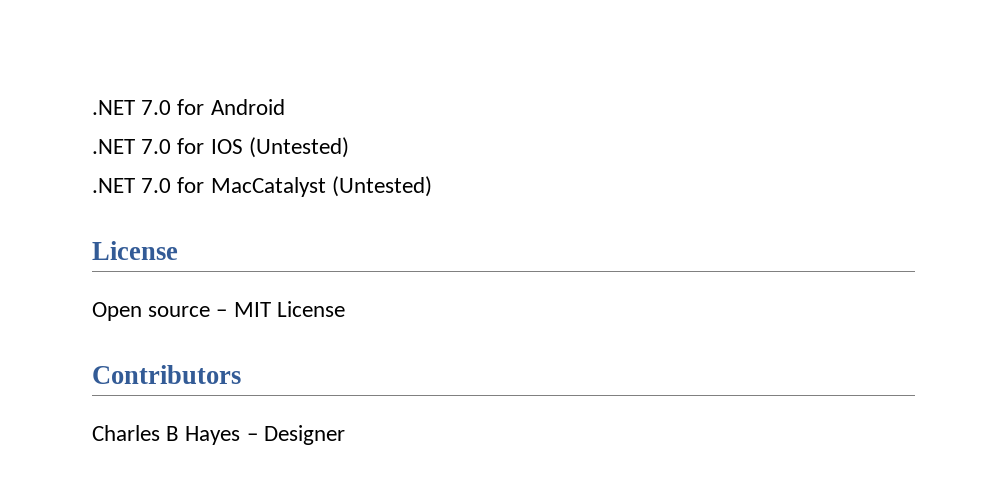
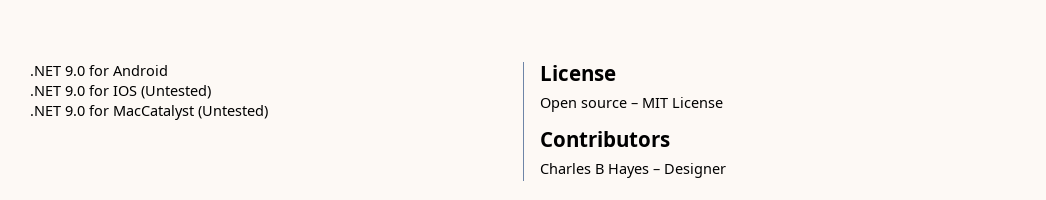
- .NET 7.0 for Android
+ .NET 9.0 for Android
- .NET 7.0 for IOS (Untested)
+ .NET 9.0 for IOS (Untested)
- .NET 7.0 for MacCatalyst (Untested)
+ .NET 9.0 for MacCatalyst (Untested)

